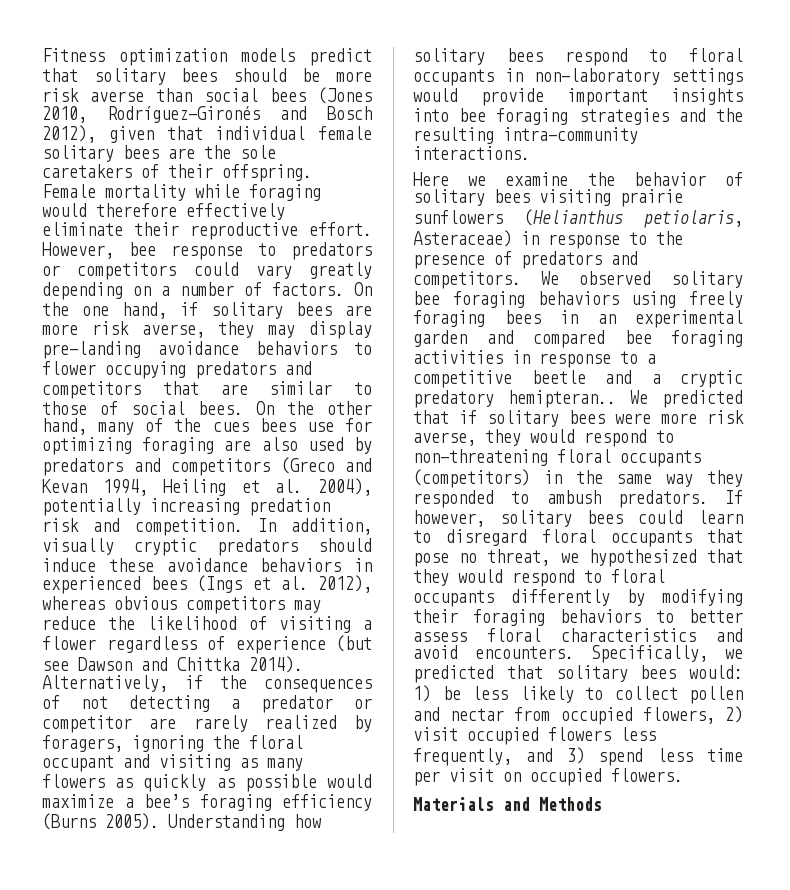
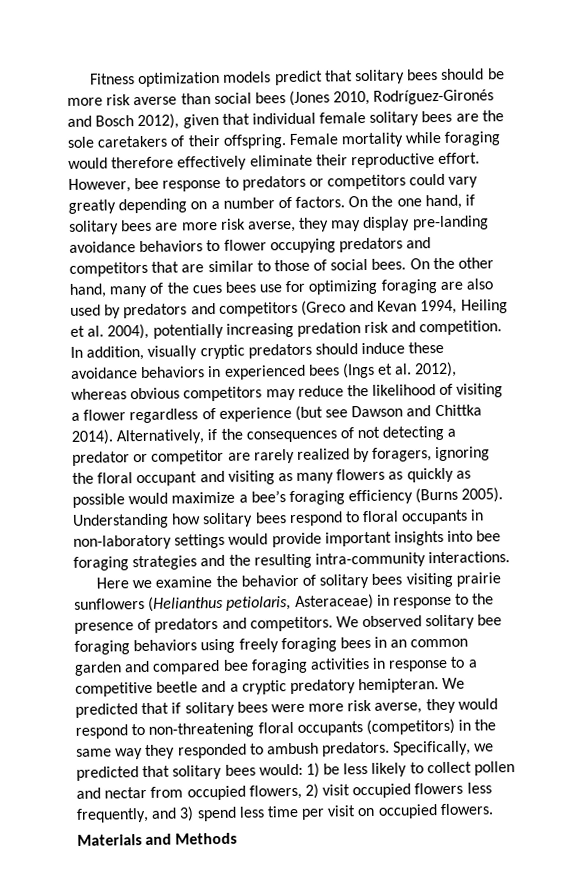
- We observed solitary bee foraging behaviors using freely foraging bees in an experimental garden and compared bee foraging activities in response to a competitive beetle and a cryptic predatory hemipteran..
+ We observed solitary bee foraging behaviors using freely foraging bees in an common garden and compared bee foraging activities in response to a competitive beetle and a cryptic predatory hemipteran.
- If however, solitary bees could learn to disregard floral occupants that pose no threat, we hypothesized that they would respond to floral occupants differently by modifying their foraging behaviors to better assess floral characteristics and avoid encounters.

